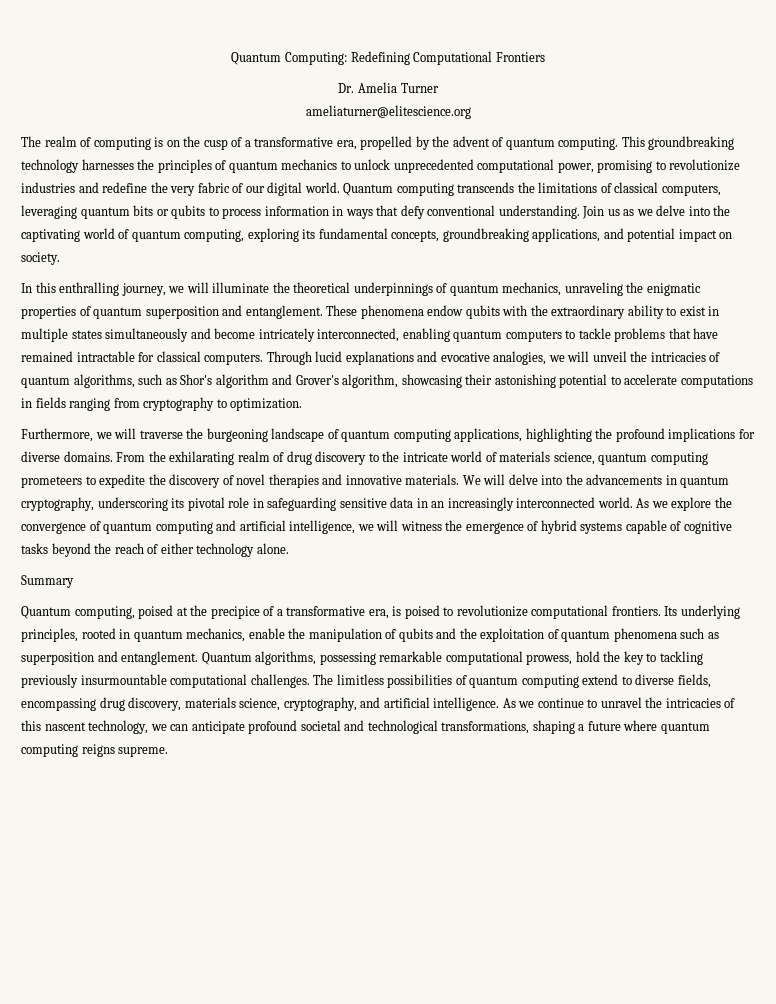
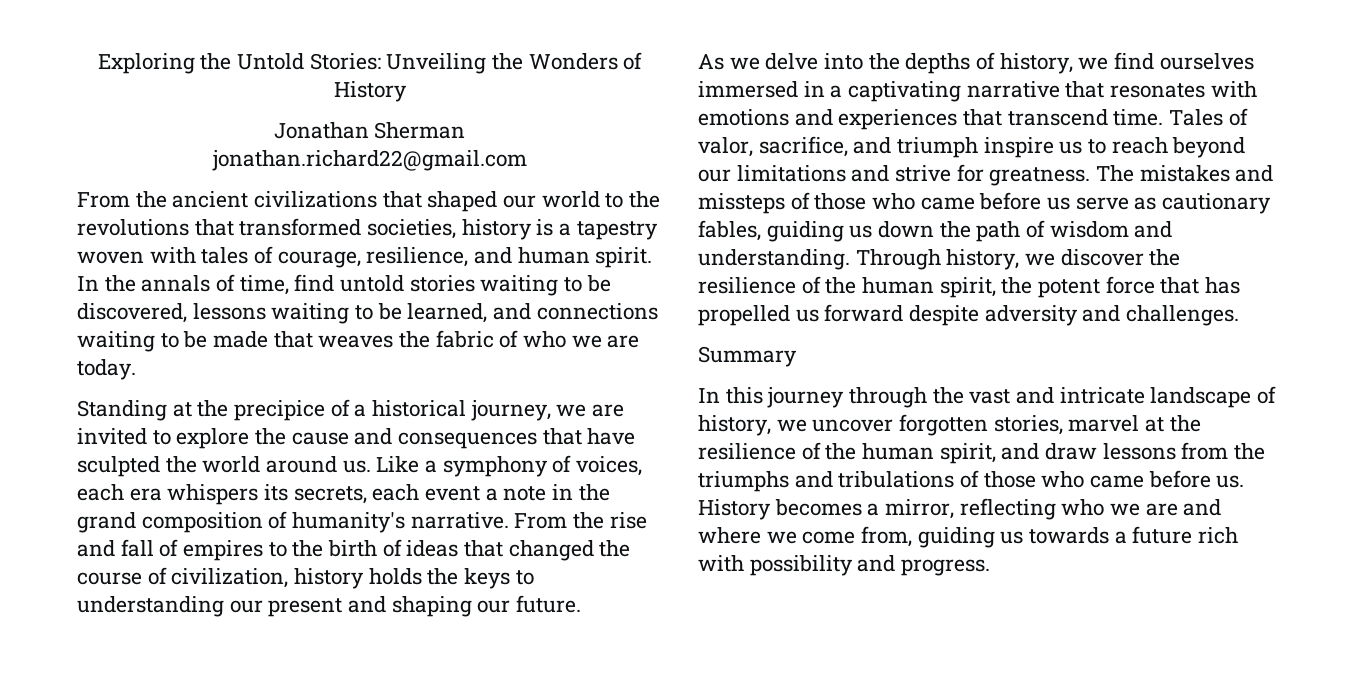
- Quantum Computing: Redefining Computational Frontiers
- Dr. Amelia Turner
- ameliaturner@elitescience.org
- The realm of computing is on the cusp of a transformative era, propelled by the advent of quantum computing. This groundbreaking technology harnesses the principles of quantum mechanics to unlock unprecedented computational power, promising to revolutionize industries and redefine the very fabric of our digital world. Quantum computing transcends the limitations of classical computers, leveraging quantum bits or qubits to process information in ways that defy conventional understanding. Join us as we delve into the captivating world of quantum computing, exploring its fundamental concepts, groundbreaking applications, and potential impact on society.
- In this enthralling journey, we will illuminate the theoretical underpinnings of quantum mechanics, unraveling the enigmatic properties of quantum superposition and entanglement. These phenomena endow qubits with the extraordinary ability to exist in multiple states simultaneously and become intricately interconnected, enabling quantum computers to tackle problems that have remained intractable for classical computers. Through lucid explanations and evocative analogies, we will unveil the intricacies of quantum algorithms, such as Shor's algorithm and Grover's algorithm, showcasing their astonishing potential to accelerate computations in fields ranging from cryptography to optimization.
- Furthermore, we will traverse the burgeoning landscape of quantum computing applications, highlighting the profound implications for diverse domains. From the exhilarating realm of drug discovery to the intricate world of materials science, quantum computing prometeers to expedite the discovery of novel therapies and innovative materials. We will delve into the advancements in quantum cryptography, underscoring its pivotal role in safeguarding sensitive data in an increasingly interconnected world. As we explore the convergence of quantum computing and artificial intelligence, we will witness the emergence of hybrid systems capable of cognitive tasks beyond the reach of either technology alone.
+ Exploring the Untold Stories: Unveiling the Wonders of History
+ Jonathan Sherman
+ jonathan.richard22@gmail.com
+ From the ancient civilizations that shaped our world to the revolutions that transformed societies, history is a tapestry woven with tales of courage, resilience, and human spirit. In the annals of time, find untold stories waiting to be discovered, lessons waiting to be learned, and connections waiting to be made that weaves the fabric of who we are today.
+ Standing at the precipice of a historical journey, we are invited to explore the cause and consequences that have sculpted the world around us. Like a symphony of voices, each era whispers its secrets, each event a note in the grand composition of humanity's narrative. From the rise and fall of empires to the birth of ideas that changed the course of civilization, history holds the keys to understanding our present and shaping our future.
+ As we delve into the depths of history, we find ourselves immersed in a captivating narrative that resonates with emotions and experiences that transcend time. Tales of valor, sacrifice, and triumph inspire us to reach beyond our limitations and strive for greatness. The mistakes and missteps of those who came before us serve as cautionary fables, guiding us down the path of wisdom and understanding. Through history, we discover the resilience of the human spirit, the potent force that has propelled us forward despite adversity and challenges.
  Summary
- Quantum computing, poised at the precipice of a transformative era, is poised to revolutionize computational frontiers. Its underlying principles, rooted in quantum mechanics, enable the manipulation of qubits and the exploitation of quantum phenomena such as superposition and entanglement. Quantum algorithms, possessing remarkable computational prowess, hold the key to tackling previously insurmountable computational challenges. The limitless possibilities of quantum computing extend to diverse fields, encompassing drug discovery, materials science, cryptography, and artificial intelligence. As we continue to unravel the intricacies of this nascent technology, we can anticipate profound societal and technological transformations, shaping a future where quantum computing reigns supreme.
+ In this journey through the vast and intricate landscape of history, we uncover forgotten stories, marvel at the resilience of the human spirit, and draw lessons from the triumphs and tribulations of those who came before us. History becomes a mirror, reflecting who we are and where we come from, guiding us towards a future rich with possibility and progress.

